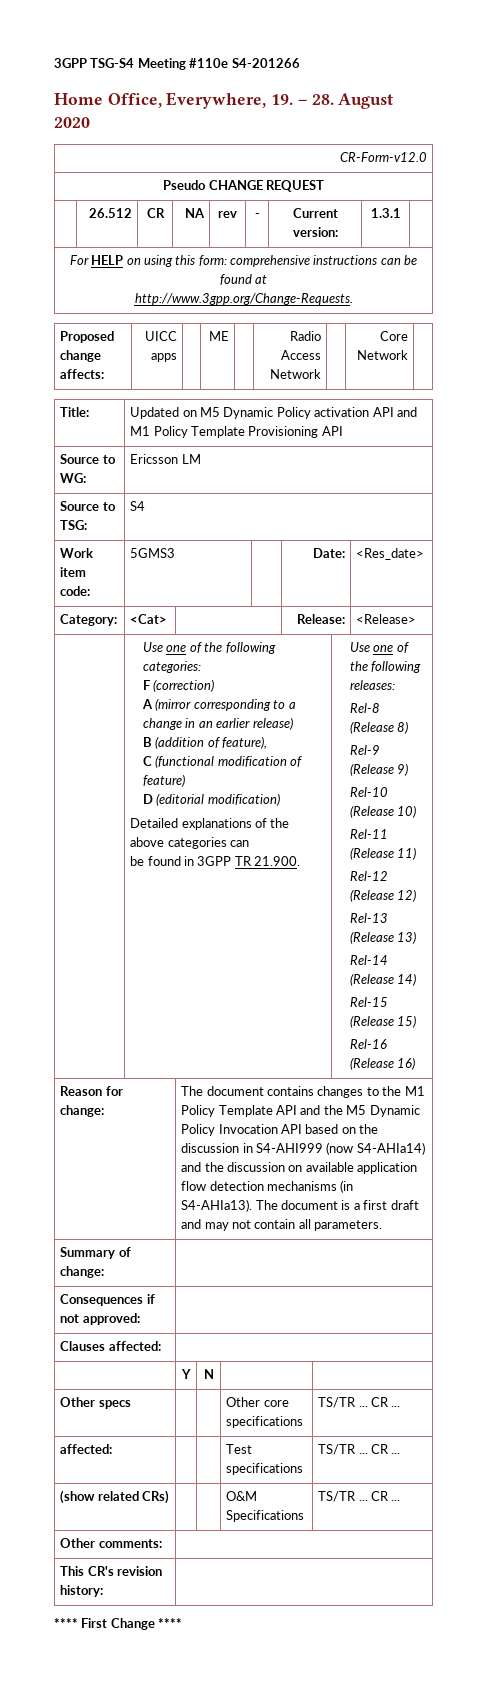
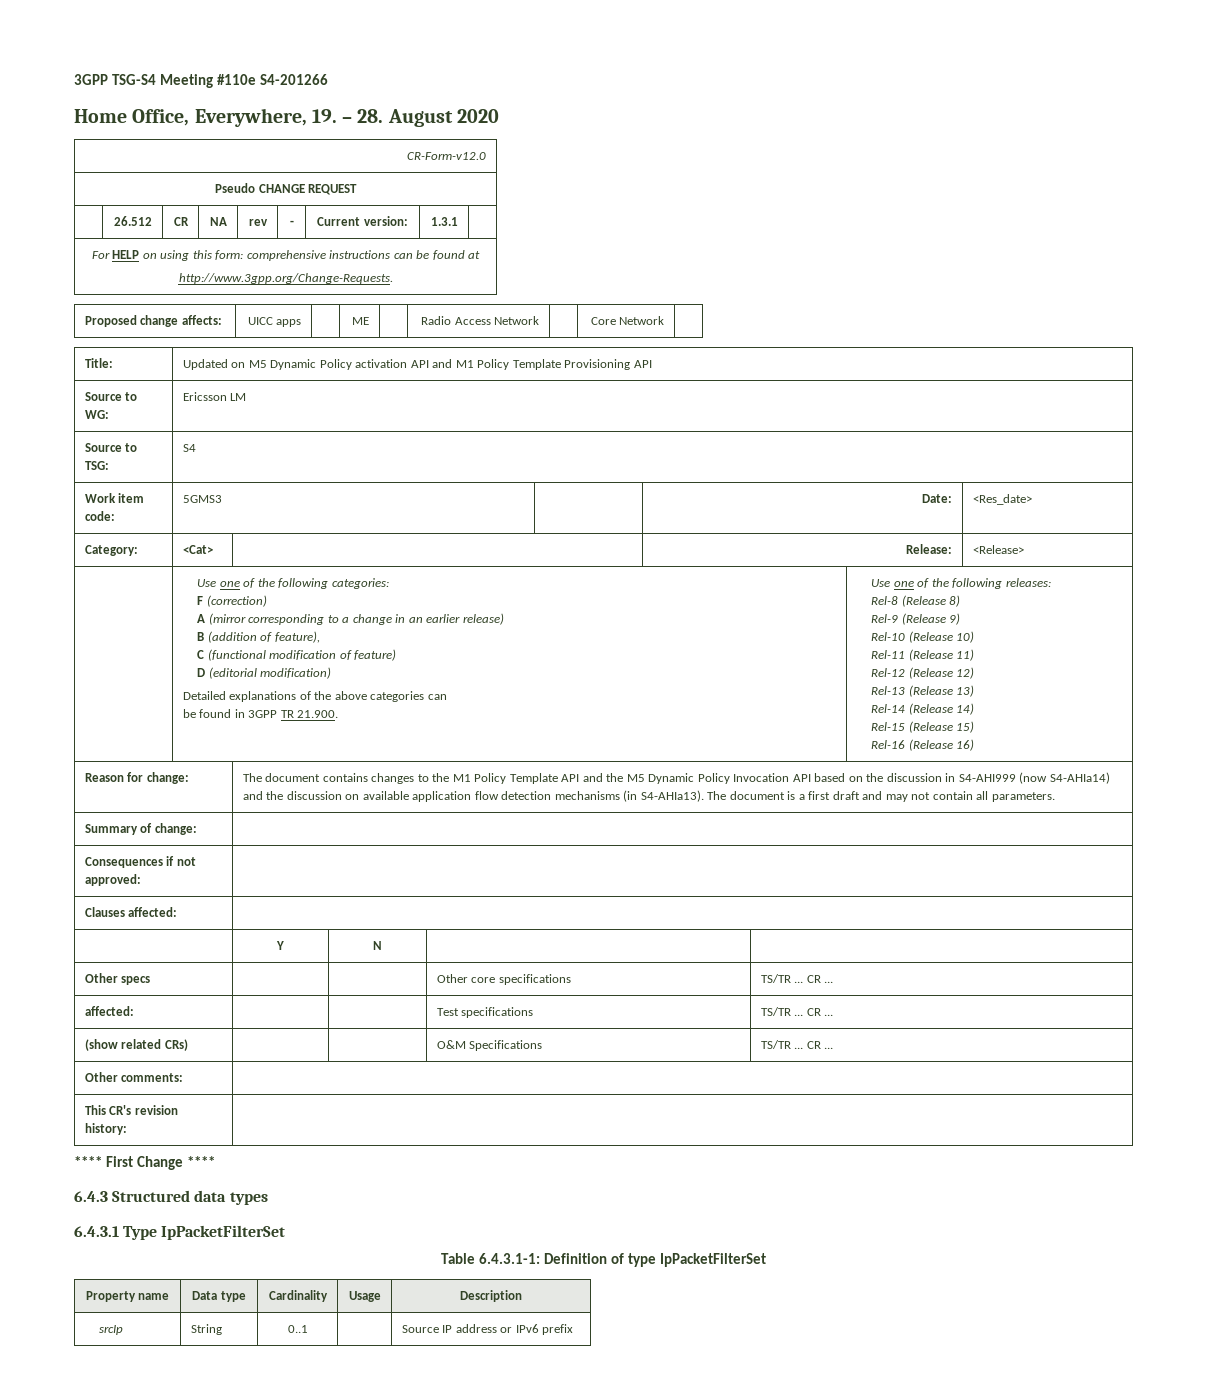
+ 6.4.3 Structured data types
+ 6.4.3.1 Type IpPacketFilterSet
+ Table 6.4.3.1-1: Definition of type IpPacketFilterSet
+ Property name | Data type | Cardinality | Usage | Description
+ srcIp | String | 0..1 | | Source IP address or IPv6 prefix

